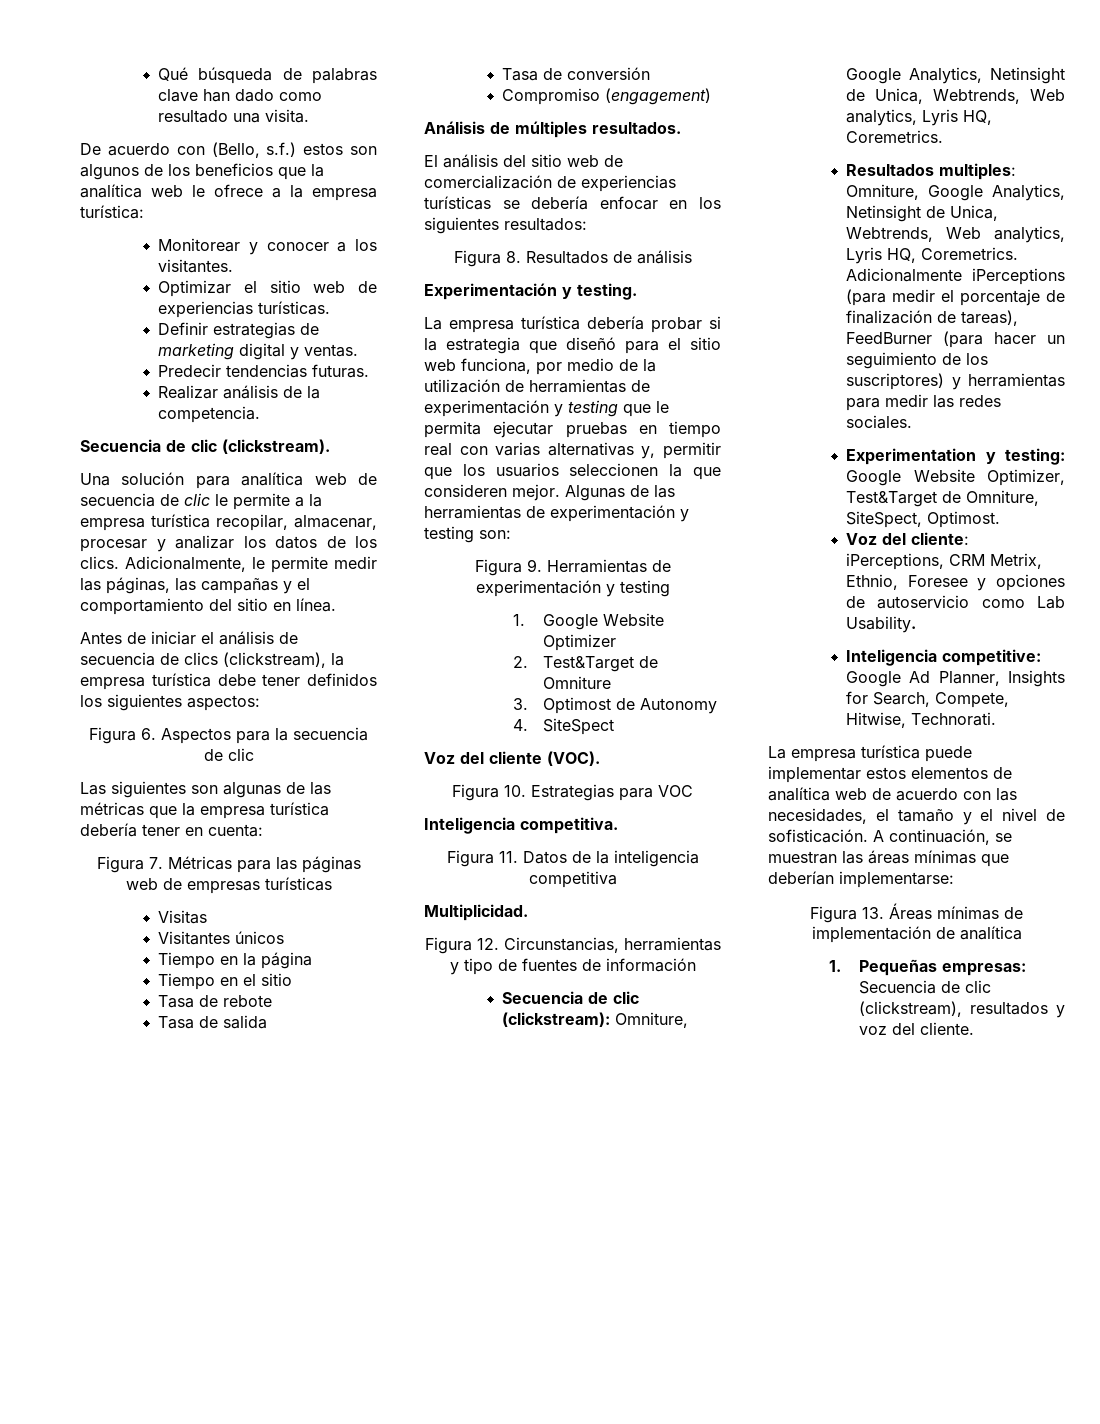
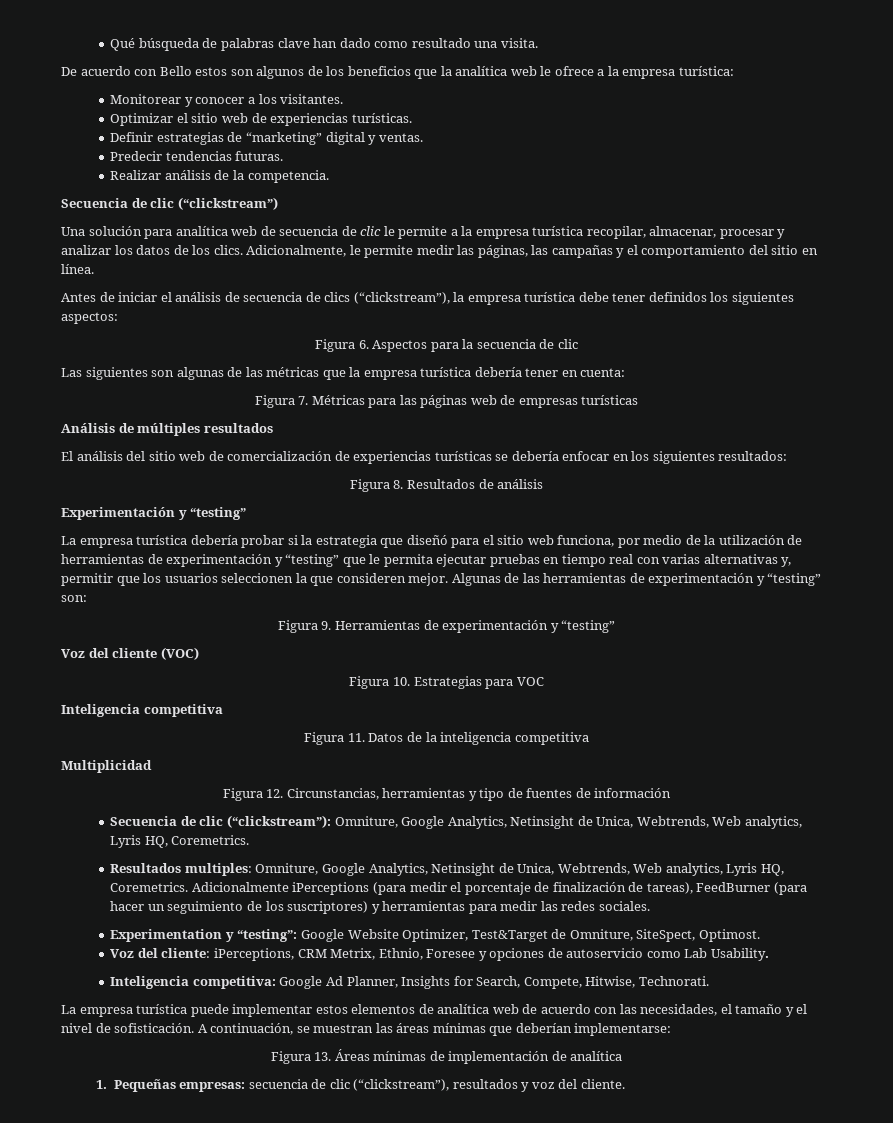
- De acuerdo con (Bello, s.f.) estos son algunos de los beneficios que la analítica web le ofrece a la empresa turística:
+ De acuerdo con Bello estos son algunos de los beneficios que la analítica web le ofrece a la empresa turística:
- Definir estrategias de marketing digital y ventas.
+ Definir estrategias de “marketing” digital y ventas.
- Secuencia de clic (clickstream).
+ Secuencia de clic (“clickstream”)
- Antes de iniciar el análisis de secuencia de clics (clickstream), la empresa turística debe tener definidos los siguientes aspectos:
+ Antes de iniciar el análisis de secuencia de clics (“clickstream”), la empresa turística debe tener definidos los siguientes aspectos:
- Visitas
- Visitantes únicos
- Tiempo en la página
- Tiempo en el sitio
- Tasa de rebote
- Tasa de salida
- Tasa de conversión
- Compromiso (engagement)
- Análisis de múltiples resultados.
+ Análisis de múltiples resultados
- Experimentación y testing.
+ Experimentación y “testing”
- La empresa turística debería probar si la estrategia que diseñó para el sitio web funciona, por medio de la utilización de herramientas de experimentación y testing que le permita ejecutar pruebas en tiempo real con varias alternativas y, permitir que los usuarios seleccionen la que consideren mejor.
+ La empresa turística debería probar si la estrategia que diseñó para el sitio web funciona, por medio de la utilización de herramientas de experimentación y “testing” que le permita ejecutar pruebas en tiempo real con varias alternativas y, permitir que los usuarios seleccionen la que consideren mejor.
- Algunas de las herramientas de experimentación y testing son:
+ Algunas de las herramientas de experimentación y “testing” son:
- Figura 9. Herramientas de experimentación y testing
- 1. Google Website Optimizer
- 2. Test&Target de Omniture
- 3. Optimost de Autonomy
- 4. SiteSpect
+ Figura 9. Herramientas de experimentación y “testing”
- Voz del cliente (VOC).
+ Voz del cliente (VOC)
- Inteligencia competitiva.
+ Inteligencia competitiva
- Multiplicidad.
+ Multiplicidad
- Secuencia de clic (clickstream): Omniture, Google Analytics, Netinsight de Unica, Webtrends, Web analytics, Lyris HQ, Coremetrics.
+ Secuencia de clic (“clickstream”): Omniture, Google Analytics, Netinsight de Unica, Webtrends, Web analytics, Lyris HQ, Coremetrics.
- Experimentation y testing: Google Website Optimizer, Test&Target de Omniture, SiteSpect, Optimost.
+ Experimentation y “testing”: Google Website Optimizer, Test&Target de Omniture, SiteSpect, Optimost.
- Inteligencia competitive: Google Ad Planner, Insights for Search, Compete, Hitwise, Technorati.
+ Inteligencia competitiva: Google Ad Planner, Insights for Search, Compete, Hitwise, Technorati.
- 1. Pequeñas empresas: Secuencia de clic (clickstream), resultados y voz del cliente.
+ 1. Pequeñas empresas: secuencia de clic (“clickstream”), resultados y voz del cliente.

